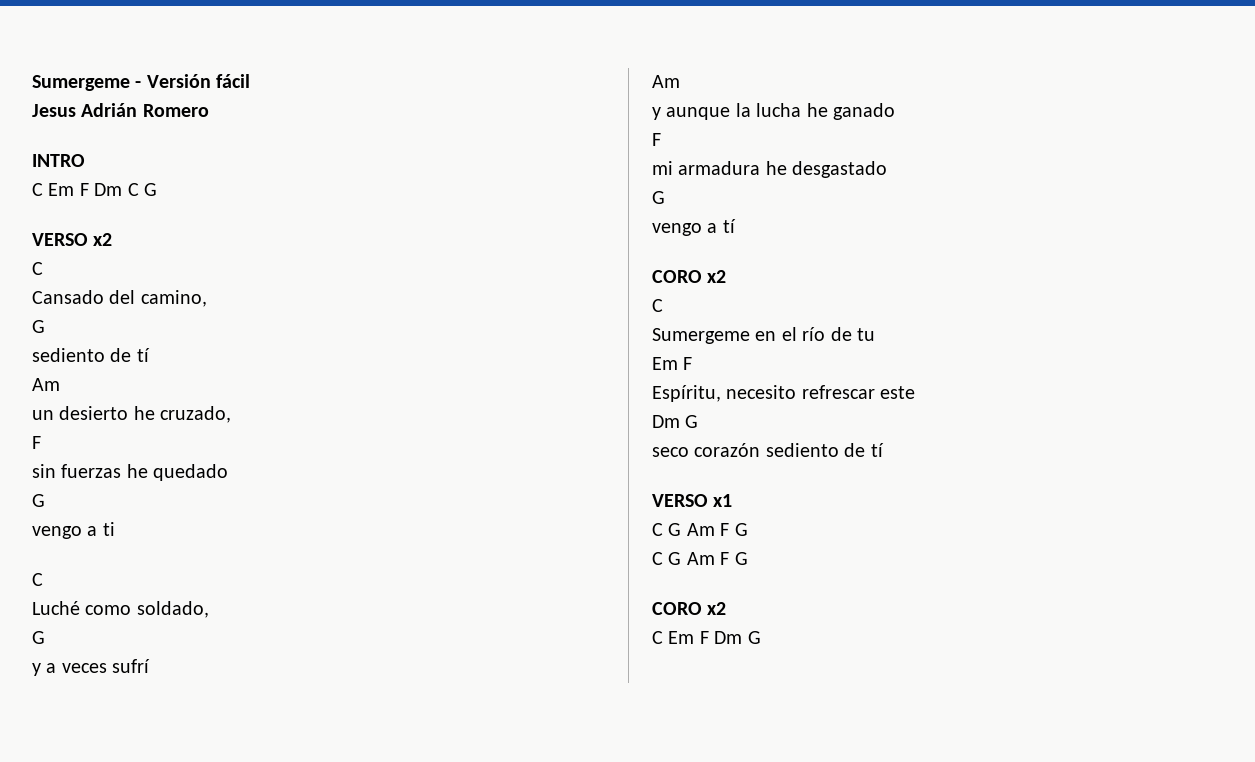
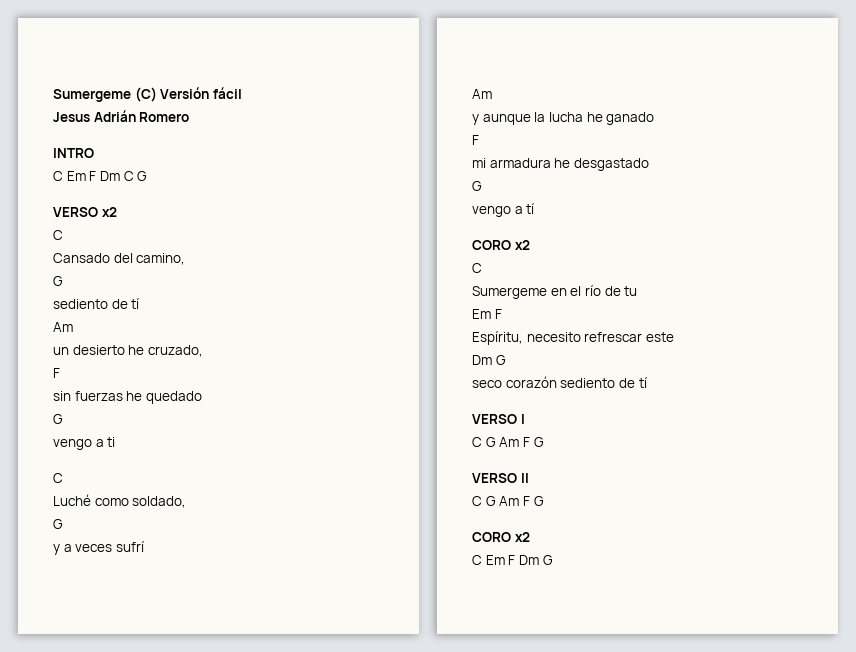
- Sumergeme - Versión fácil
+ Sumergeme (C) Versión fácil
- VERSO x1
+ VERSO I
  C G Am F G
+ VERSO II

